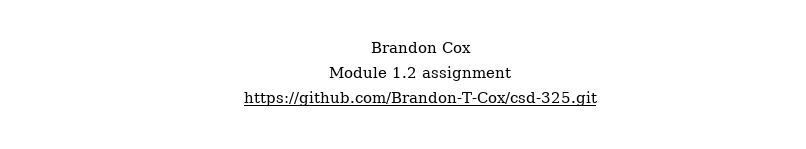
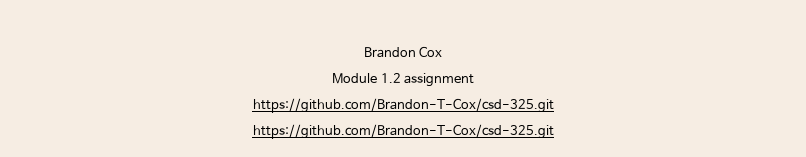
  Module 1.2 assignment
+ https://github.com/Brandon-T-Cox/csd-325.git

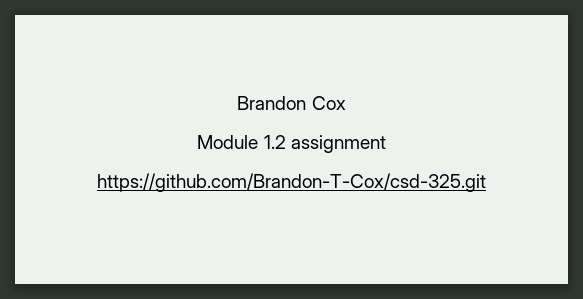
  Module 1.2 assignment
- https://github.com/Brandon-T-Cox/csd-325.git

